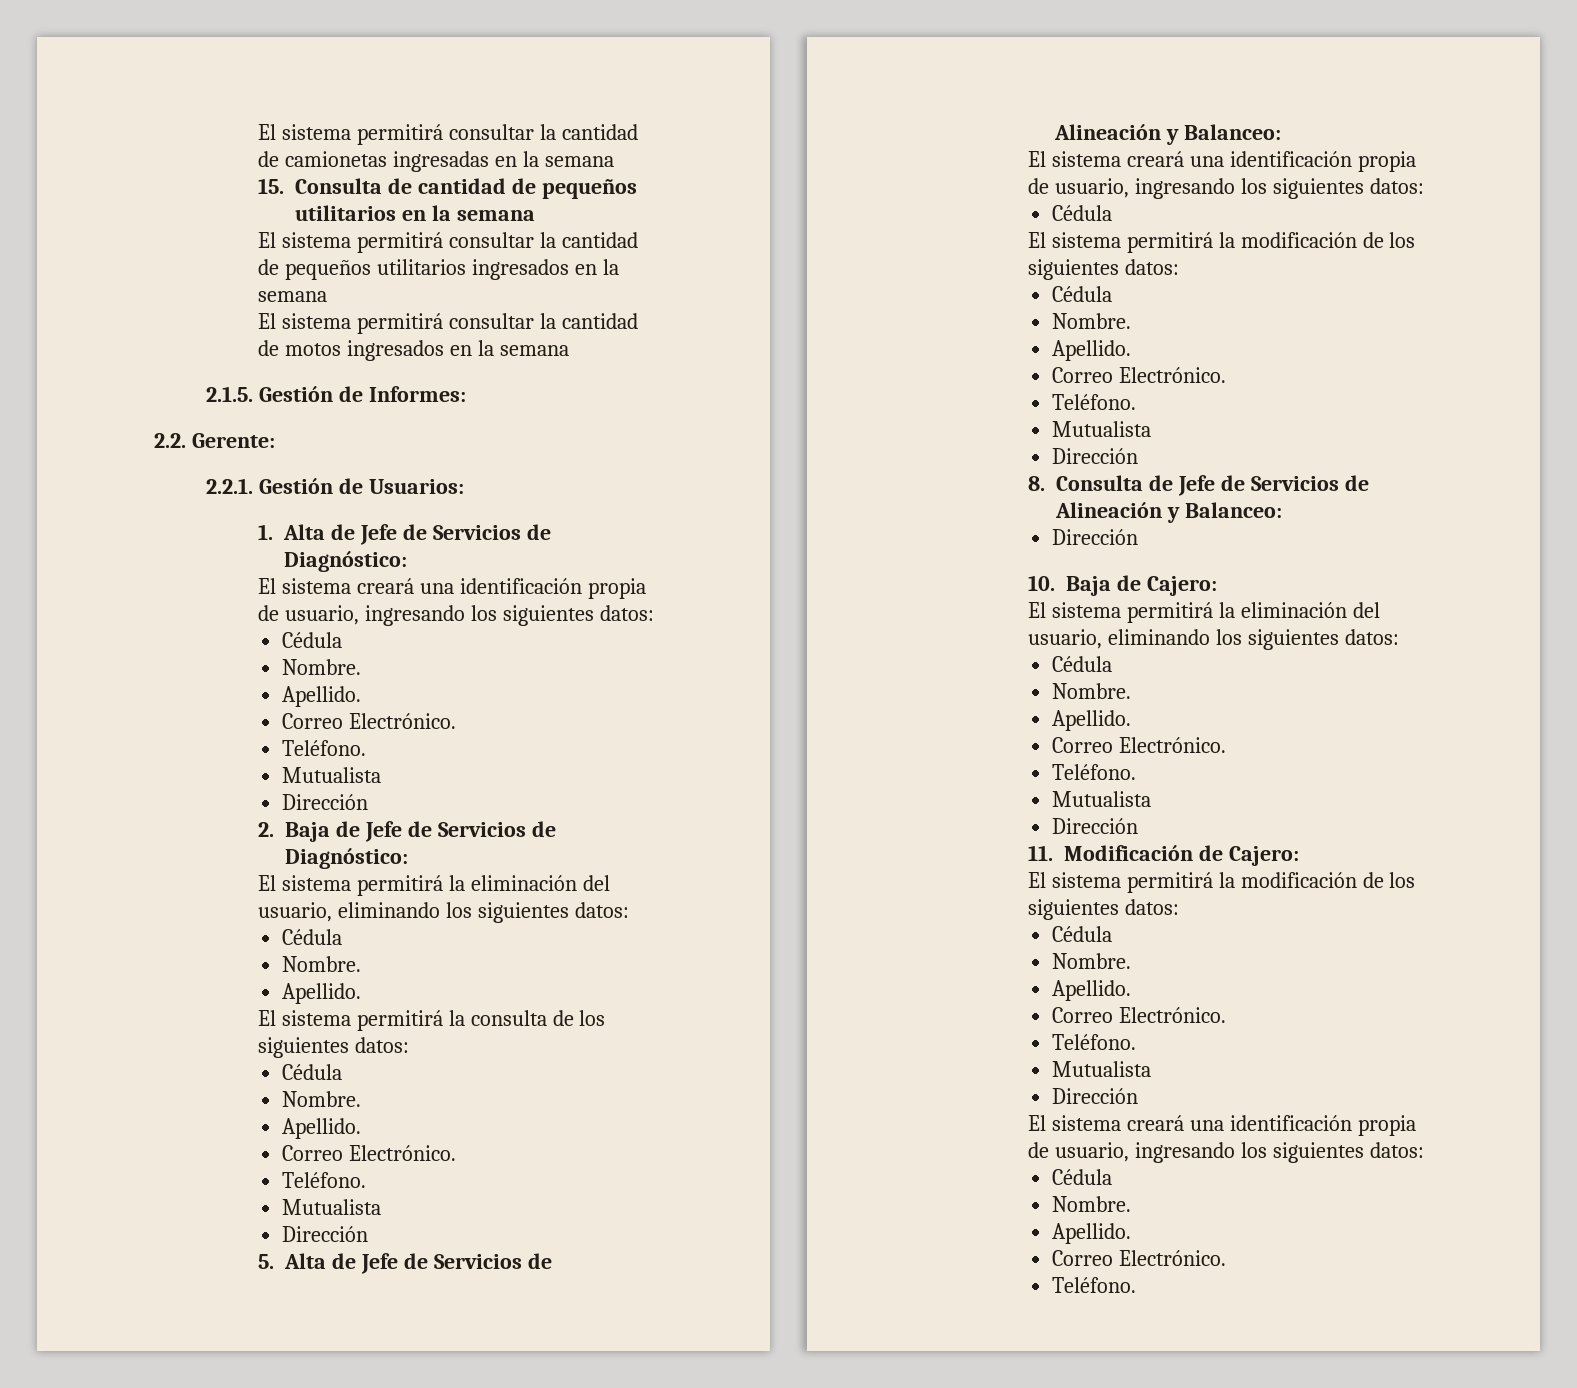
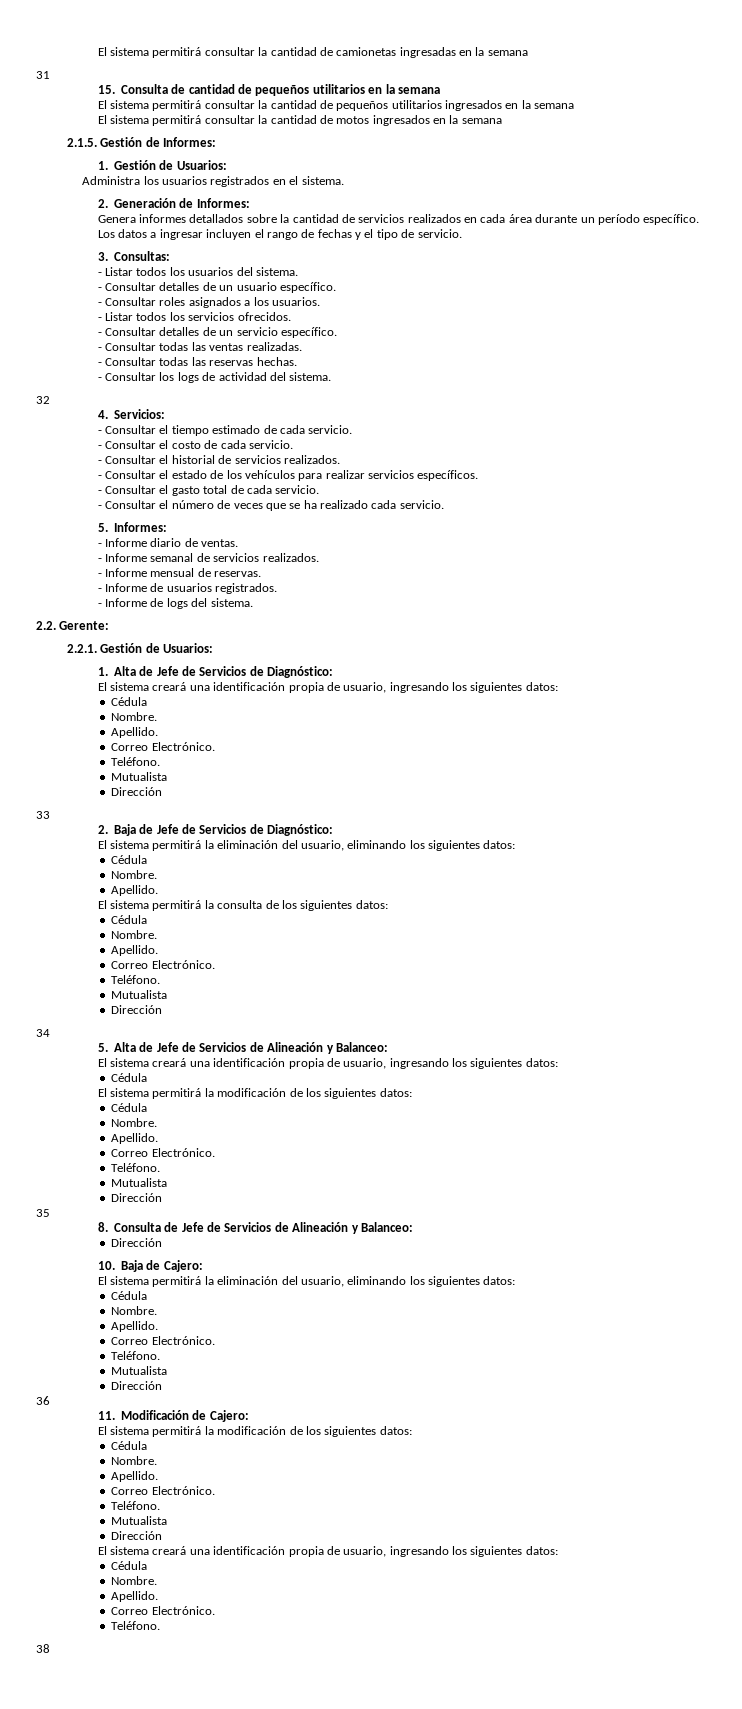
+ 31
+ 1. Gestión de Usuarios:
+ Administra los usuarios registrados en el sistema.
+ 2. Generación de Informes:
+ Genera informes detallados sobre la cantidad de servicios realizados en cada área durante un período específico. Los datos a ingresar incluyen el rango de fechas y el tipo de servicio.
+ 3. Consultas:
+ - Listar todos los usuarios del sistema.
+ - Consultar detalles de un usuario específico.
+ - Consultar roles asignados a los usuarios.
+ - Listar todos los servicios ofrecidos.
+ - Consultar detalles de un servicio específico.
+ - Consultar todas las ventas realizadas.
+ - Consultar todas las reservas hechas.
+ - Consultar los logs de actividad del sistema.
+ 32
+ 4. Servicios:
+ - Consultar el tiempo estimado de cada servicio.
+ - Consultar el costo de cada servicio.
+ - Consultar el historial de servicios realizados.
+ - Consultar el estado de los vehículos para realizar servicios específicos.
+ - Consultar el gasto total de cada servicio.
+ - Consultar el número de veces que se ha realizado cada servicio.
+ 5. Informes:
+ - Informe diario de ventas.
+ - Informe semanal de servicios realizados.
+ - Informe mensual de reservas.
+ - Informe de usuarios registrados.
+ - Informe de logs del sistema.
+ 33
+ 34
+ 35
+ 36
+ 38

